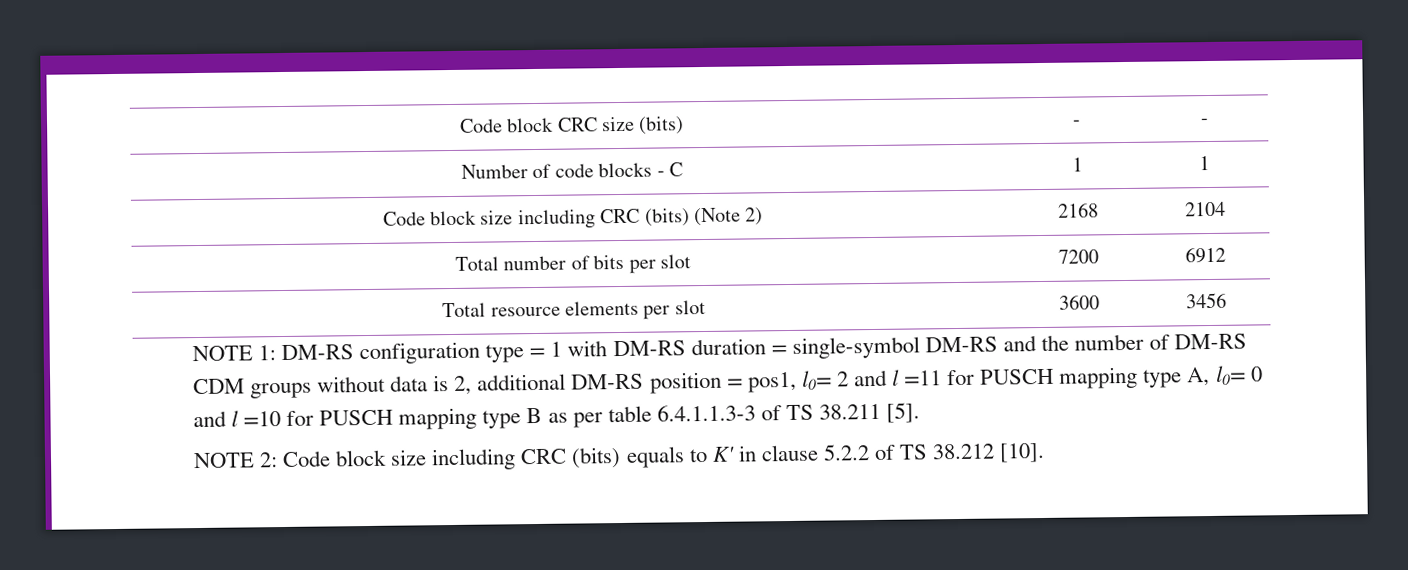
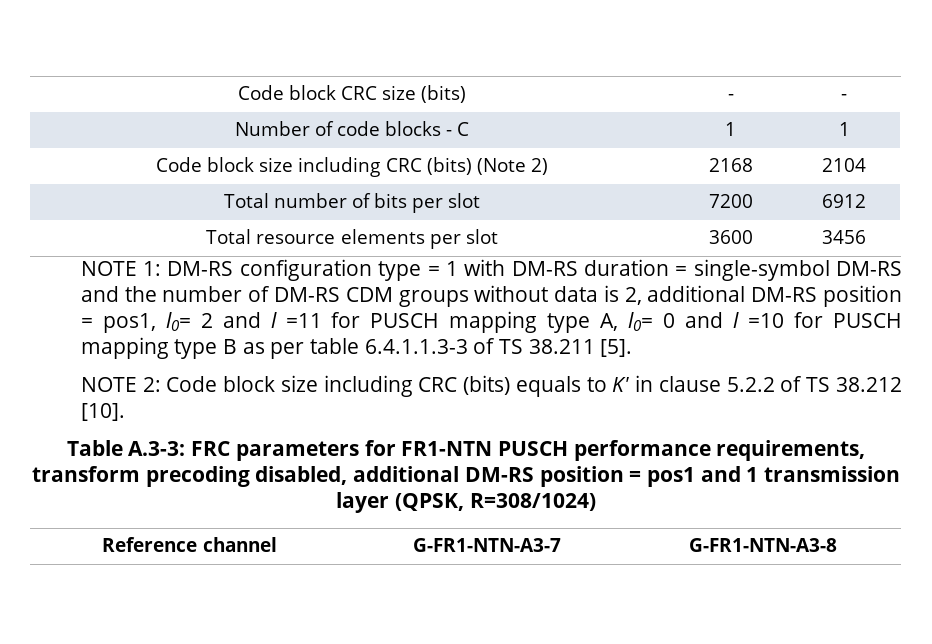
+ Table A.3-3: FRC parameters for FR1-NTN PUSCH performance requirements, transform precoding disabled, additional DM-RS position = pos1 and 1 transmission layer (QPSK, R=308/1024)
+ Reference channel | G-FR1-NTN-A3-7 | G-FR1-NTN-A3-8

